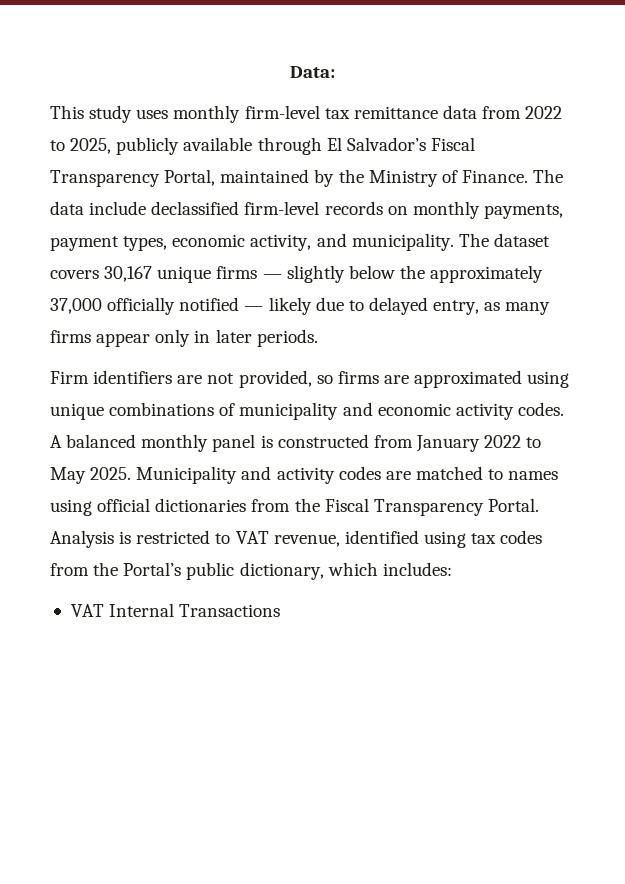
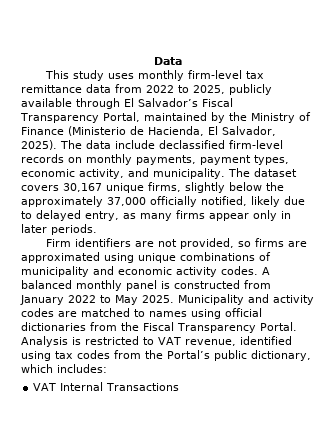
- Data:
+ Data
- This study uses monthly firm-level tax remittance data from 2022 to 2025, publicly available through El Salvador’s Fiscal Transparency Portal, maintained by the Ministry of Finance.
+ This study uses monthly firm-level tax remittance data from 2022 to 2025, publicly available through El Salvador’s Fiscal Transparency Portal, maintained by the Ministry of Finance (Ministerio de Hacienda, El Salvador, 2025).
- The dataset covers 30,167 unique firms — slightly below the approximately 37,000 officially notified — likely due to delayed entry, as many firms appear only in later periods.
+ The dataset covers 30,167 unique firms, slightly below the approximately 37,000 officially notified, likely due to delayed entry, as many firms appear only in later periods.

